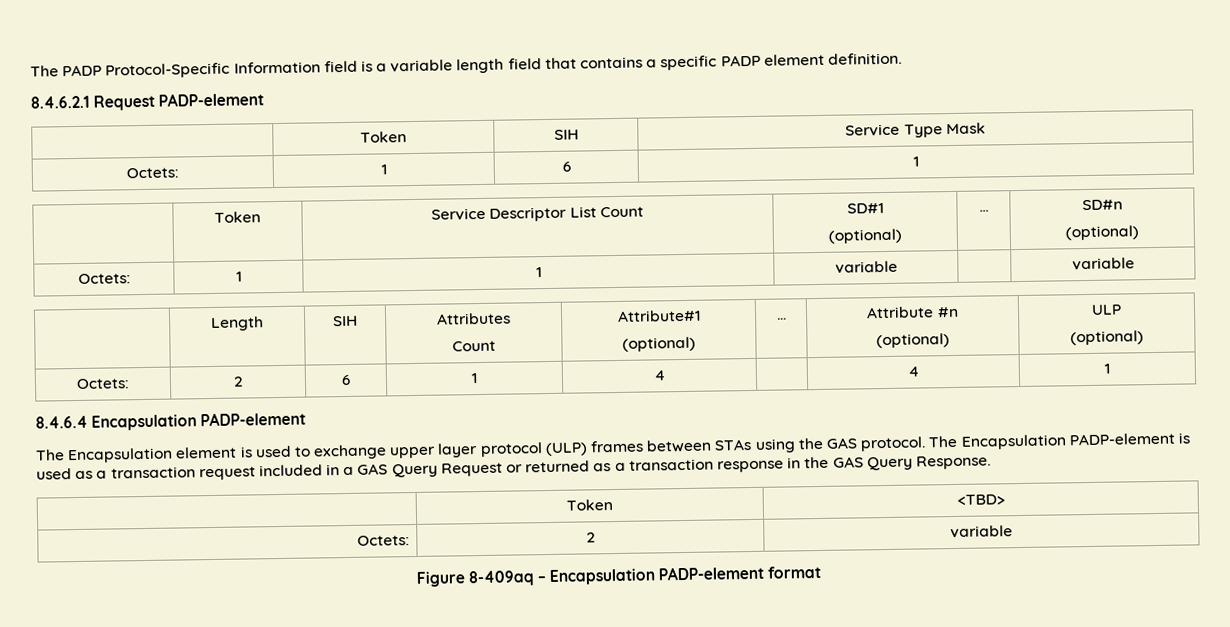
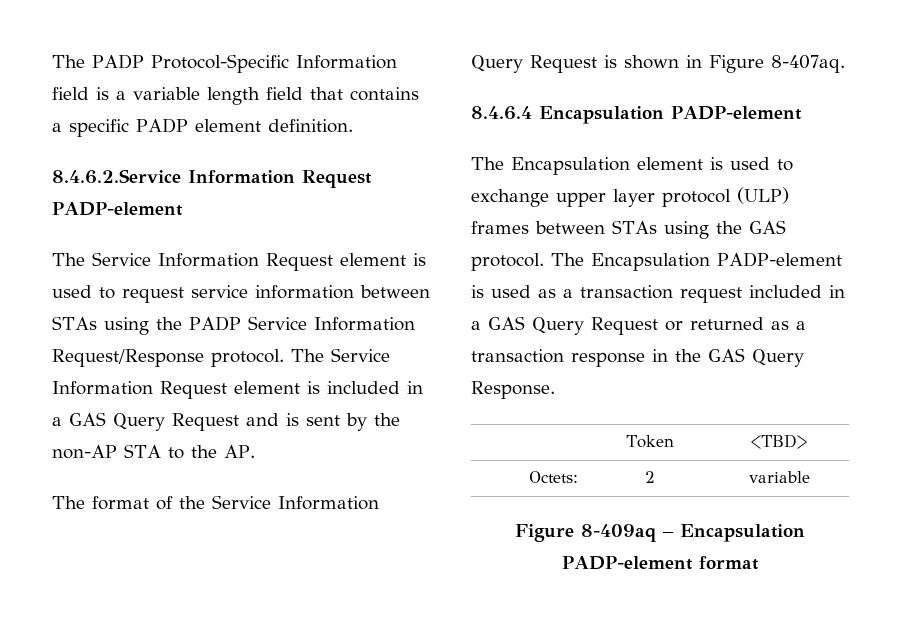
- 8.4.6.2.1 Request PADP-element
+ 8.4.6.2.Service Information Request PADP-element
- | Token | SIH | Service Type Mask
- Octets: | 1 | 6 | 1
- | Token | Service Descriptor List Count | SD#1
- (optional) | … | SD#n
- (optional)
- Octets: | 1 | 1 | variable | | variable
- | Length | SIH | Attributes
- Count | Attribute#1
- (optional) | … | Attribute #n
- (optional) | ULP
- (optional)
- Octets: | 2 | 6 | 1 | 4 | | 4 | 1
+ The Service Information Request element is used to request service information between STAs using the PADP Service Information Request/Response protocol. The Service Information Request element is included in a GAS Query Request and is sent by the non-AP STA to the AP.
+ The format of the Service Information Query Request is shown in Figure 8-407aq.

